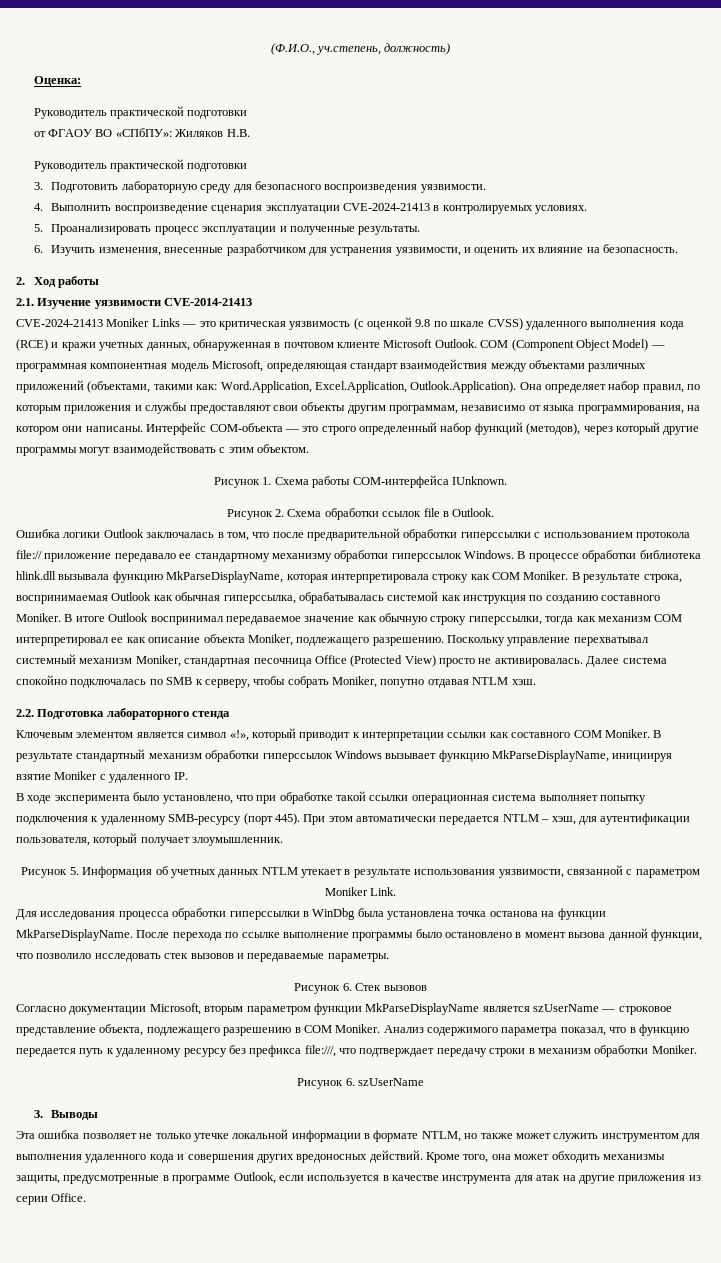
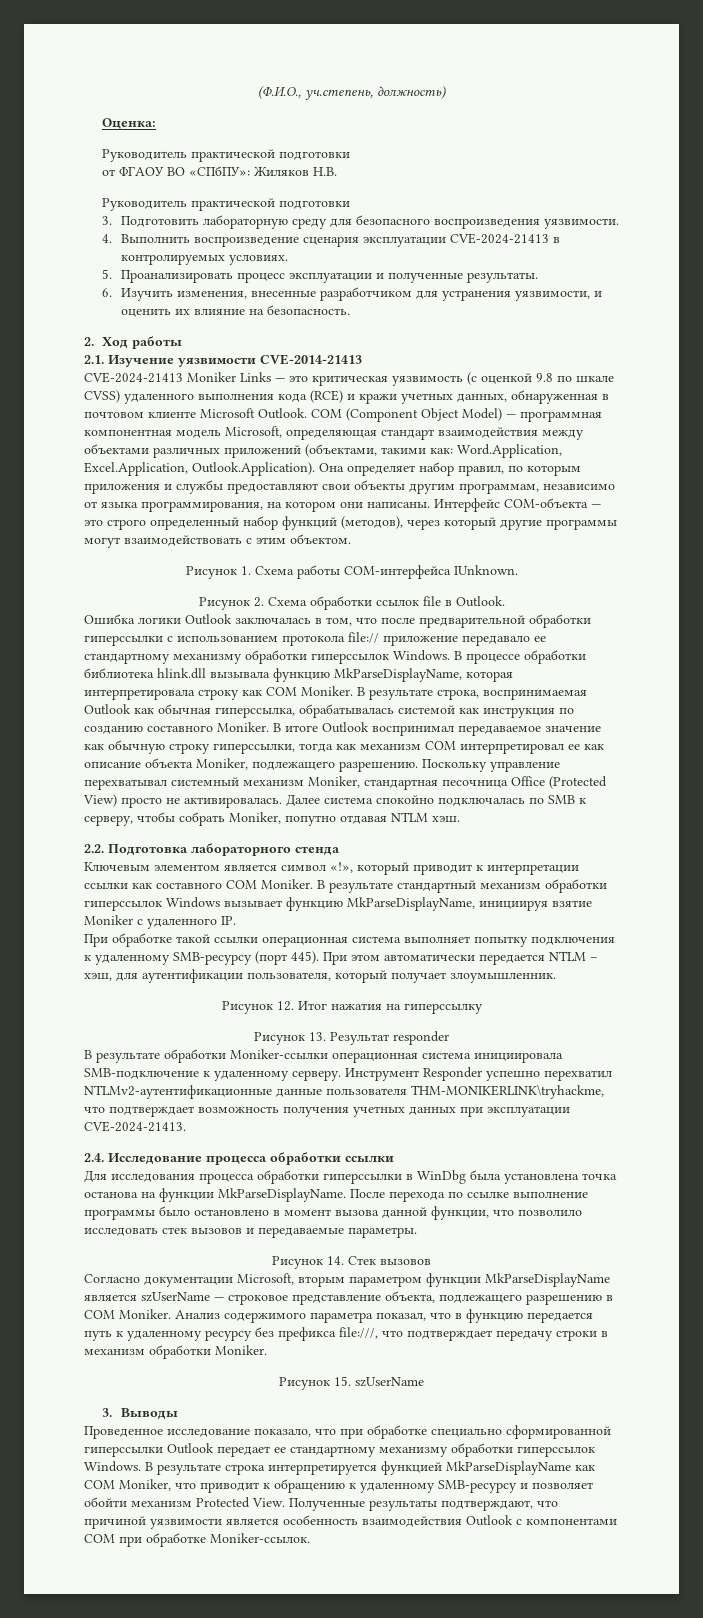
- В ходе эксперимента было установлено, что при обработке такой ссылки операционная система выполняет попытку подключения к удаленному SMB-ресурсу (порт 445).
+ При обработке такой ссылки операционная система выполняет попытку подключения к удаленному SMB-ресурсу (порт 445).
- Рисунок 5. Информация об учетных данных NTLM утекает в результате использования уязвимости, связанной с параметром Moniker Link.
+ Рисунок 12. Итог нажатия на гиперссылку
+ Рисунок 13. Результат responder
+ В результате обработки Moniker-ссылки операционная система инициировала SMB-подключение к удаленному серверу. Инструмент Responder успешно перехватил NTLMv2-аутентификационные данные пользователя THM-MONIKERLINK\tryhackme, что подтверждает возможность получения учетных данных при эксплуатации CVE-2024-21413.
+ 2.4. Исследование процесса обработки ссылки
- Рисунок 6. Стек вызовов
+ Рисунок 14. Стек вызовов
- Рисунок 6. szUserName
+ Рисунок 15. szUserName
- Эта ошибка позволяет не только утечке локальной информации в формате NTLM, но также может служить инструментом для выполнения удаленного кода и совершения других вредоносных действий. Кроме того, она может обходить механизмы защиты, предусмотренные в программе Outlook, если используется в качестве инструмента для атак на другие приложения из серии Office.
+ Проведенное исследование показало, что при обработке специально сформированной гиперссылки Outlook передает ее стандартному механизму обработки гиперссылок Windows. В результате строка интерпретируется функцией MkParseDisplayName как COM Moniker, что приводит к обращению к удаленному SMB-ресурсу и позволяет обойти механизм Protected View. Полученные результаты подтверждают, что причиной уязвимости является особенность взаимодействия Outlook с компонентами COM при обработке Moniker-ссылок.

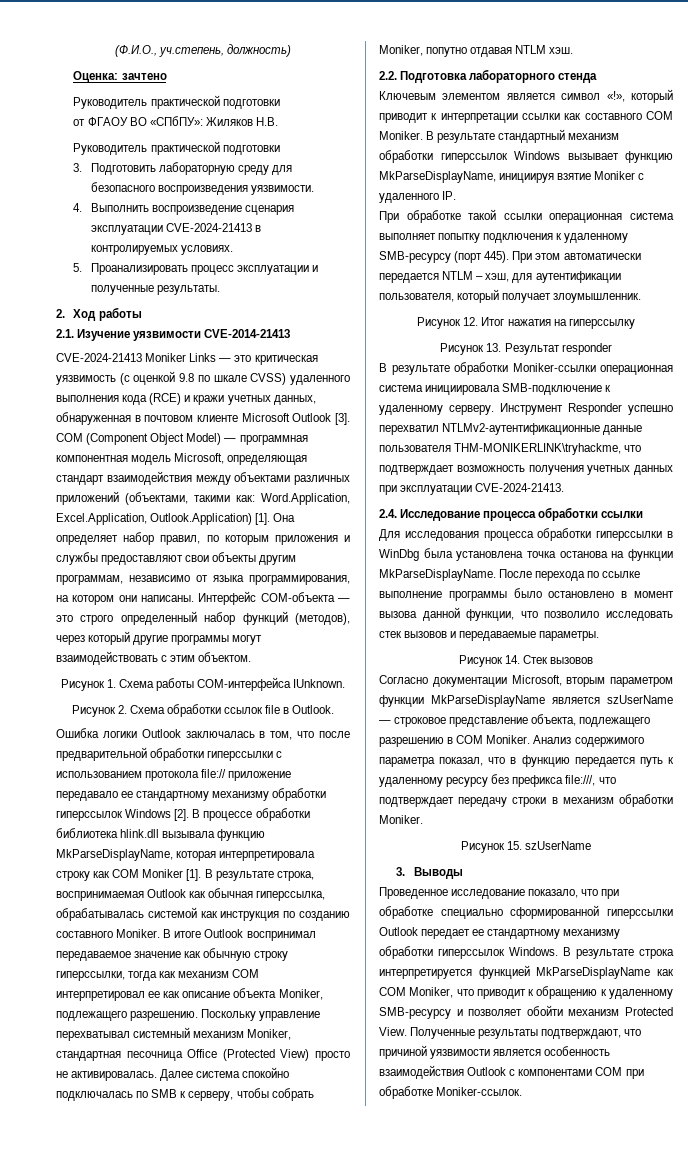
- Оценка:
+ Оценка: зачтено
- 6. Изучить изменения, внесенные разработчиком для устранения уязвимости, и оценить их влияние на безопасность.
- CVE-2024-21413 Moniker Links — это критическая уязвимость (с оценкой 9.8 по шкале CVSS) удаленного выполнения кода (RCE) и кражи учетных данных, обнаруженная в почтовом клиенте Microsoft Outlook.
+ CVE-2024-21413 Moniker Links — это критическая уязвимость (с оценкой 9.8 по шкале CVSS) удаленного выполнения кода (RCE) и кражи учетных данных, обнаруженная в почтовом клиенте Microsoft Outlook [3].
- COM (Component Object Model) — программная компонентная модель Microsoft, определяющая стандарт взаимодействия между объектами различных приложений (объектами, такими как: Word.Application, Excel.Application, Outlook.Application). Она определяет набор правил, по которым приложения и службы предоставляют свои объекты другим программам, независимо от языка программирования, на котором они написаны.
+ COM (Component Object Model) — программная компонентная модель Microsoft, определяющая стандарт взаимодействия между объектами различных приложений (объектами, такими как: Word.Application, Excel.Application, Outlook.Application) [1]. Она определяет набор правил, по которым приложения и службы предоставляют свои объекты другим программам, независимо от языка программирования, на котором они написаны.
- Ошибка логики Outlook заключалась в том, что после предварительной обработки гиперссылки с использованием протокола file:// приложение передавало ее стандартному механизму обработки гиперссылок Windows.
+ Ошибка логики Outlook заключалась в том, что после предварительной обработки гиперссылки с использованием протокола file:// приложение передавало ее стандартному механизму обработки гиперссылок Windows [2].
- В процессе обработки библиотека hlink.dll вызывала функцию MkParseDisplayName, которая интерпретировала строку как COM Moniker.
+ В процессе обработки библиотека hlink.dll вызывала функцию MkParseDisplayName, которая интерпретировала строку как COM Moniker [1].

